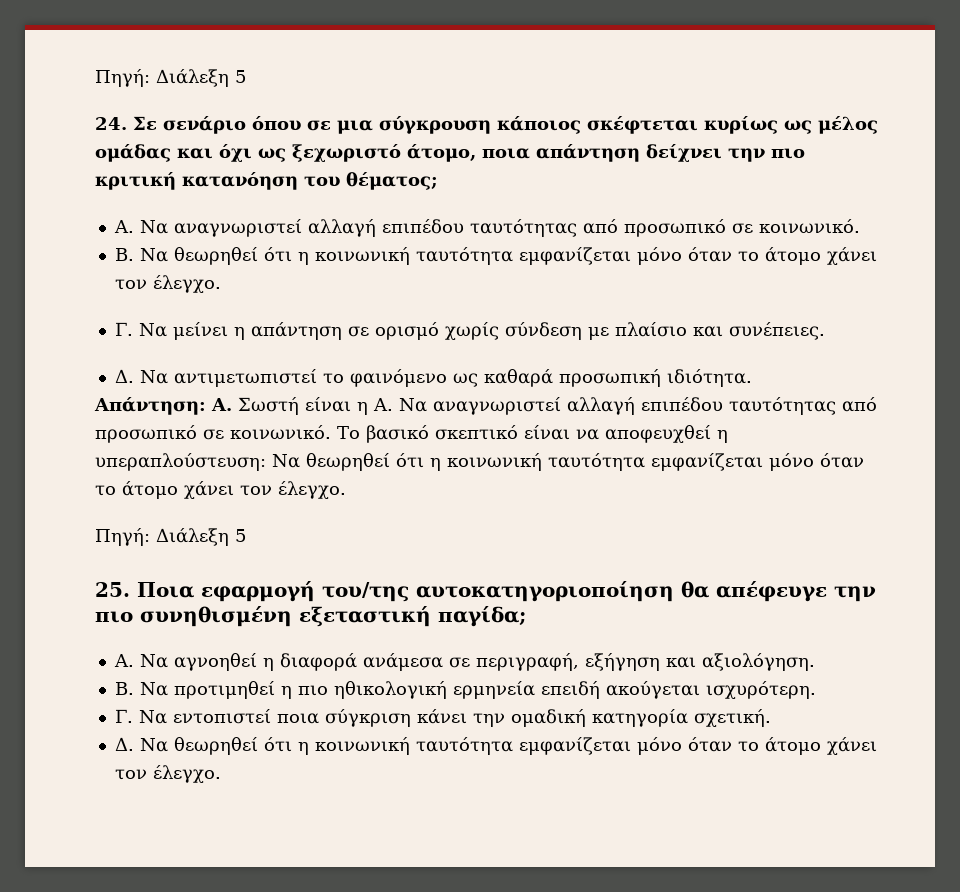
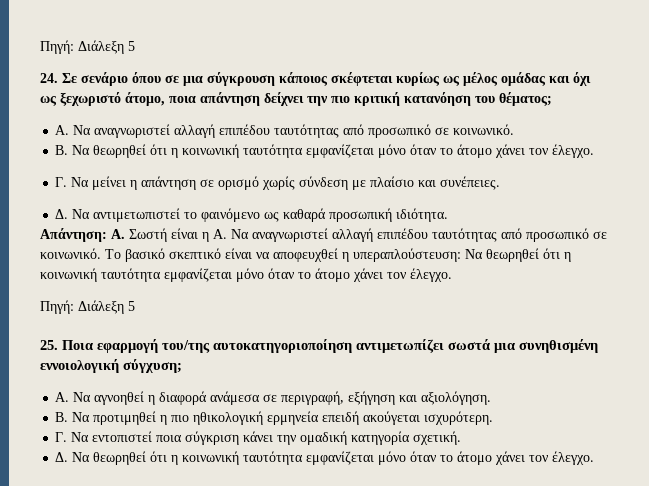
- 25. Ποια εφαρμογή του/της αυτοκατηγοριοποίηση θα απέφευγε την πιο συνηθισμένη εξεταστική παγίδα;
+ 25. Ποια εφαρμογή του/της αυτοκατηγοριοποίηση αντιμετωπίζει σωστά μια συνηθισμένη εννοιολογική σύγχυση;

